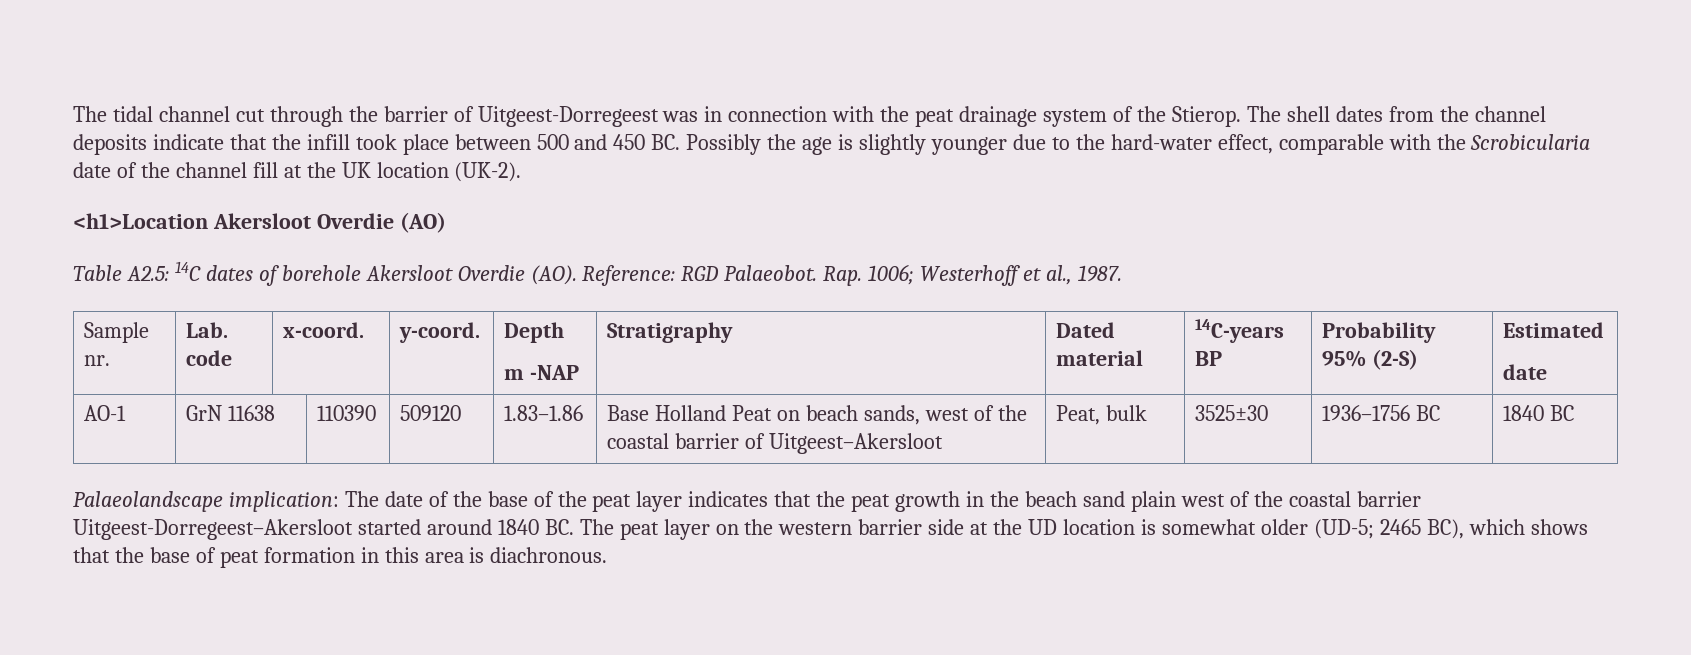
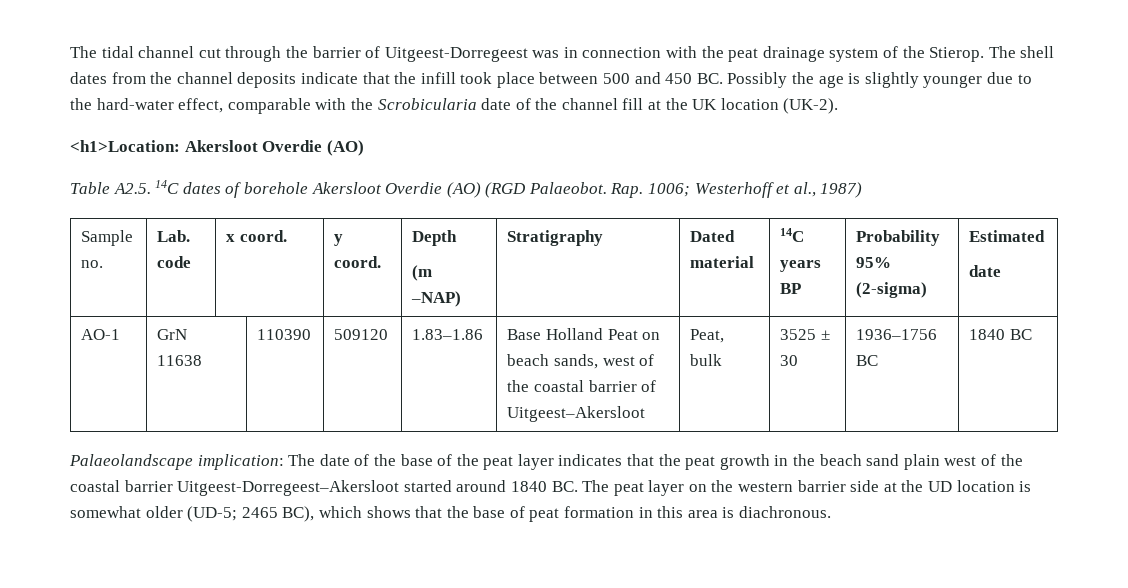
- <h1>Location Akersloot Overdie (AO)
+ <h1>Location: Akersloot Overdie (AO)
- Table A2.5: 14C dates of borehole Akersloot Overdie (AO). Reference: RGD Palaeobot.
+ Table A2.5. 14C dates of borehole Akersloot Overdie (AO) (RGD Palaeobot.
- Rap. 1006; Westerhoff et al., 1987.
+ Rap. 1006; Westerhoff et al., 1987)
- Sample nr. | Lab. code | x-coord. | y-coord. | Depth
- m -NAP | Stratigraphy | Dated material | 14C-years BP | Probability 95% (2-S) | Estimated
+ Sample no. | Lab. code | x coord. | y coord. | Depth
+ (m –NAP) | Stratigraphy | Dated material | 14C years BP | Probability 95% (2-sigma) | Estimated
- AO-1 | GrN 11638 | 110390 | 509120 | 1.83–1.86 | Base Holland Peat on beach sands, west of the coastal barrier of Uitgeest–Akersloot | Peat, bulk | 3525±30 | 1936–1756 BC | 1840 BC
+ AO-1 | GrN 11638 | 110390 | 509120 | 1.83–1.86 | Base Holland Peat on beach sands, west of the coastal barrier of Uitgeest–Akersloot | Peat, bulk | 3525 ± 30 | 1936–1756 BC | 1840 BC

